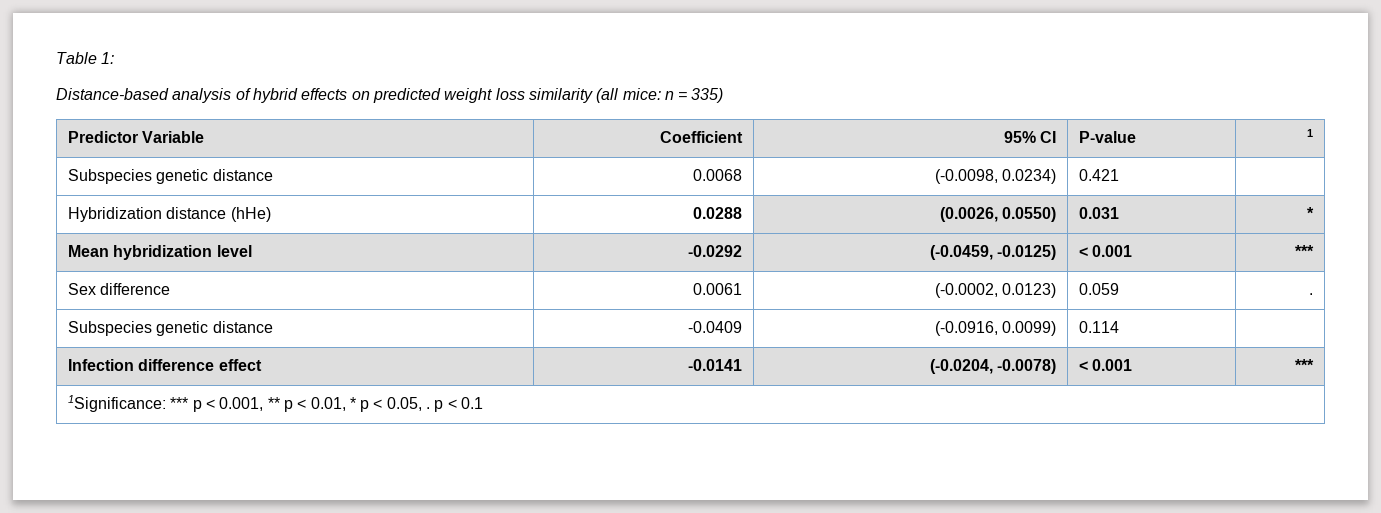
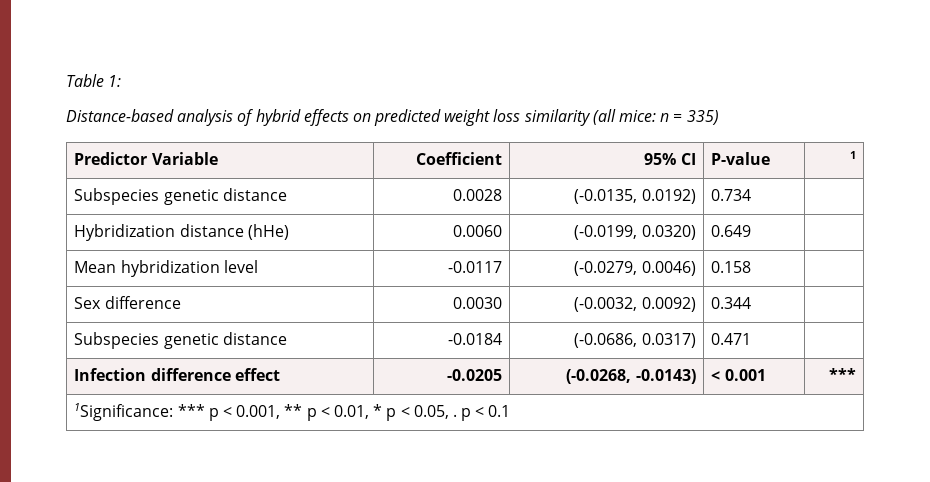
- Subspecies genetic distance | 0.0068 | (-0.0098, 0.0234) | 0.421 |
+ Subspecies genetic distance | 0.0028 | (-0.0135, 0.0192) | 0.734 |
- Hybridization distance (hHe) | 0.0288 | (0.0026, 0.0550) | 0.031 | *
- Mean hybridization level | -0.0292 | (-0.0459, -0.0125) | < 0.001 | ***
- Sex difference | 0.0061 | (-0.0002, 0.0123) | 0.059 | .
- Subspecies genetic distance | -0.0409 | (-0.0916, 0.0099) | 0.114 |
+ Hybridization distance (hHe) | 0.0060 | (-0.0199, 0.0320) | 0.649 |
+ Mean hybridization level | -0.0117 | (-0.0279, 0.0046) | 0.158 |
+ Sex difference | 0.0030 | (-0.0032, 0.0092) | 0.344 |
+ Subspecies genetic distance | -0.0184 | (-0.0686, 0.0317) | 0.471 |
- Infection difference effect | -0.0141 | (-0.0204, -0.0078) | < 0.001 | ***
+ Infection difference effect | -0.0205 | (-0.0268, -0.0143) | < 0.001 | ***

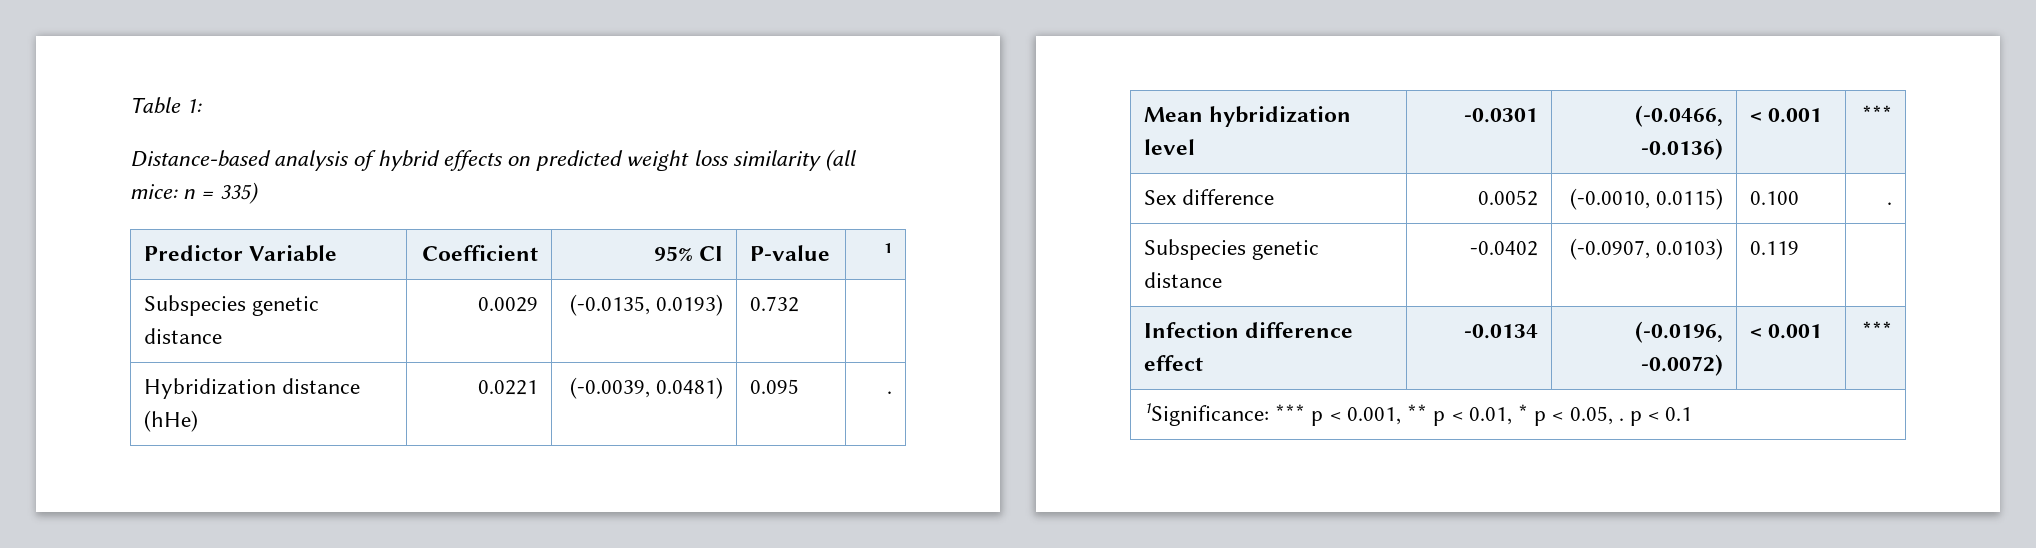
- Subspecies genetic distance | 0.0028 | (-0.0135, 0.0192) | 0.734 |
+ Subspecies genetic distance | 0.0029 | (-0.0135, 0.0193) | 0.732 |
- Hybridization distance (hHe) | 0.0060 | (-0.0199, 0.0320) | 0.649 |
- Mean hybridization level | -0.0117 | (-0.0279, 0.0046) | 0.158 |
- Sex difference | 0.0030 | (-0.0032, 0.0092) | 0.344 |
- Subspecies genetic distance | -0.0184 | (-0.0686, 0.0317) | 0.471 |
+ Hybridization distance (hHe) | 0.0221 | (-0.0039, 0.0481) | 0.095 | .
+ Mean hybridization level | -0.0301 | (-0.0466, -0.0136) | < 0.001 | ***
+ Sex difference | 0.0052 | (-0.0010, 0.0115) | 0.100 | .
+ Subspecies genetic distance | -0.0402 | (-0.0907, 0.0103) | 0.119 |
- Infection difference effect | -0.0205 | (-0.0268, -0.0143) | < 0.001 | ***
+ Infection difference effect | -0.0134 | (-0.0196, -0.0072) | < 0.001 | ***

